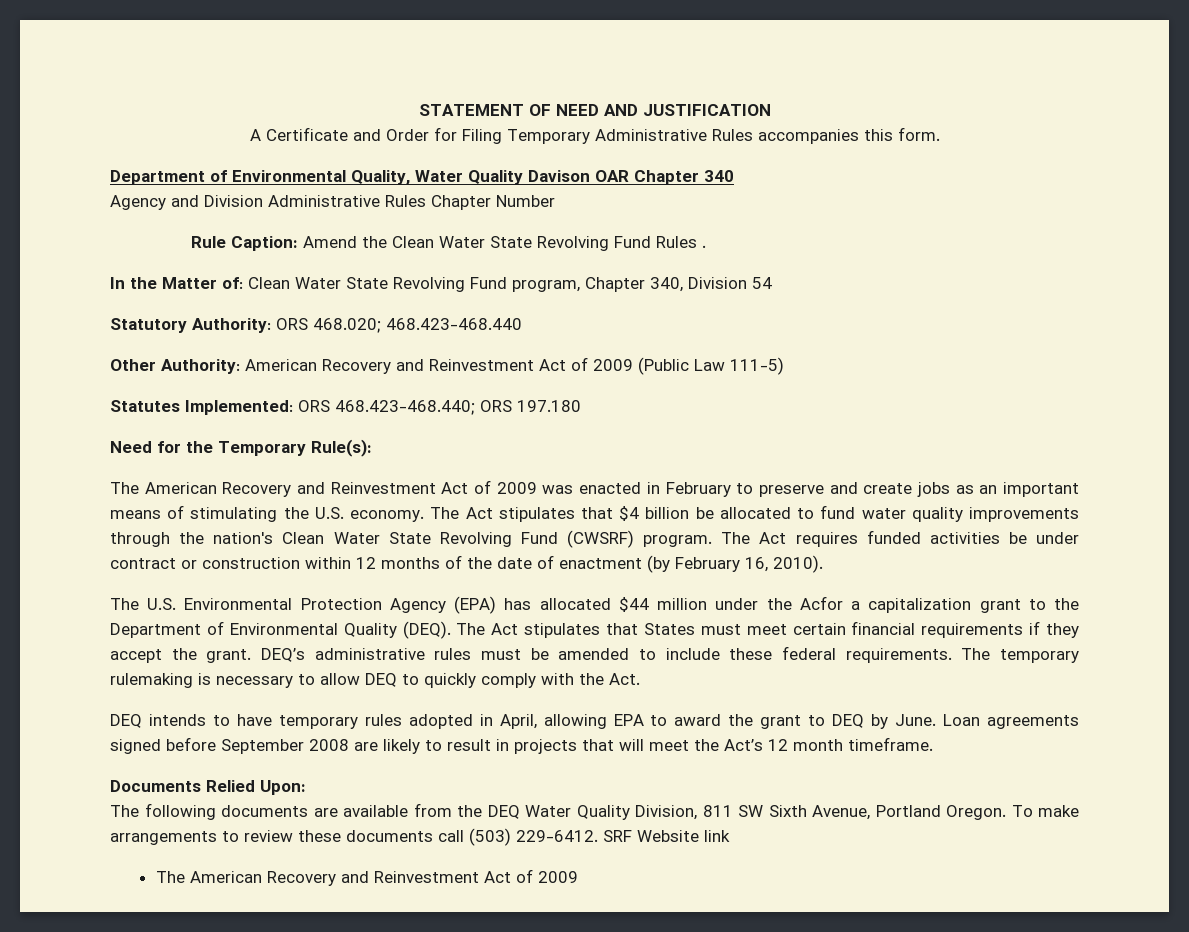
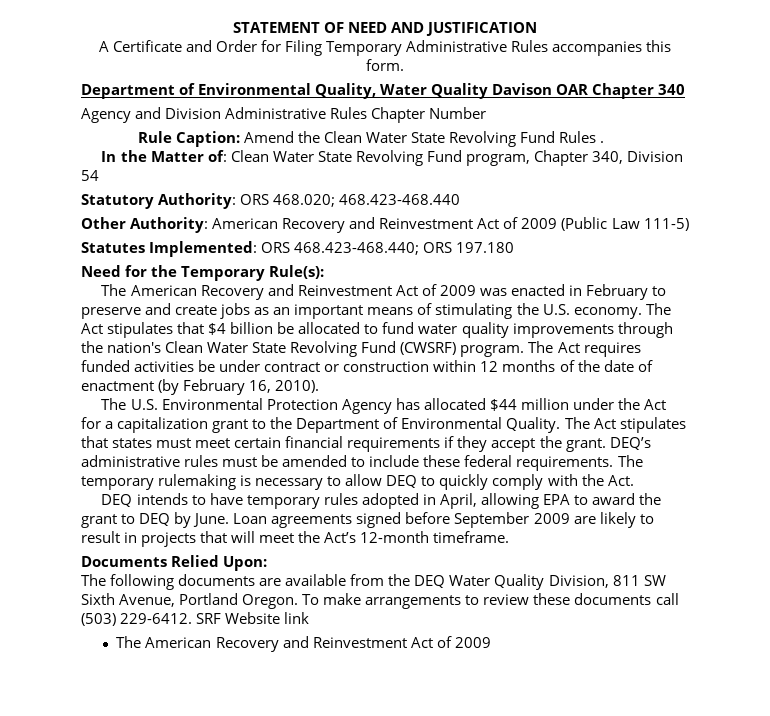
- The U.S. Environmental Protection Agency (EPA) has allocated $44 million under the Acfor a capitalization grant to the Department of Environmental Quality (DEQ). The Act stipulates that States must meet certain financial requirements if they accept the grant.
+ The U.S. Environmental Protection Agency has allocated $44 million under the Act for a capitalization grant to the Department of Environmental Quality. The Act stipulates that states must meet certain financial requirements if they accept the grant.
- Loan agreements signed before September 2008 are likely to result in projects that will meet the Act’s 12 month timeframe.
+ Loan agreements signed before September 2009 are likely to result in projects that will meet the Act’s 12-month timeframe.

